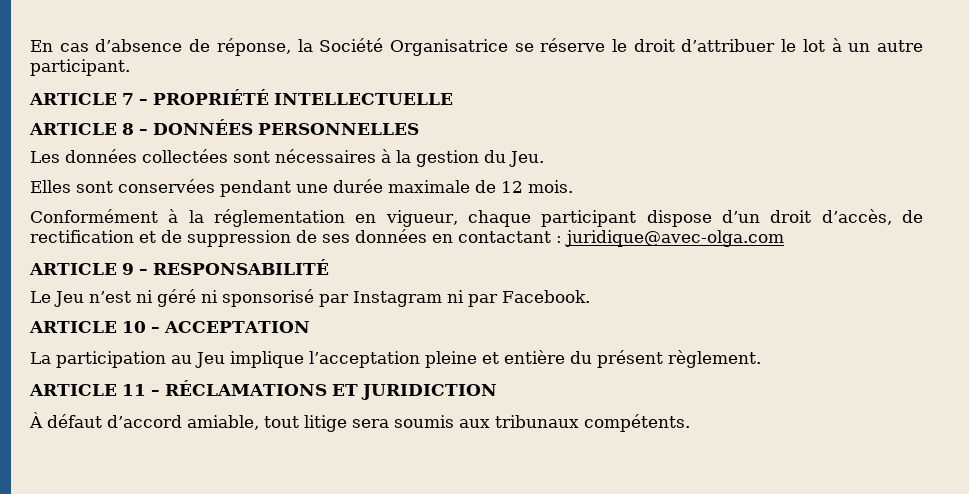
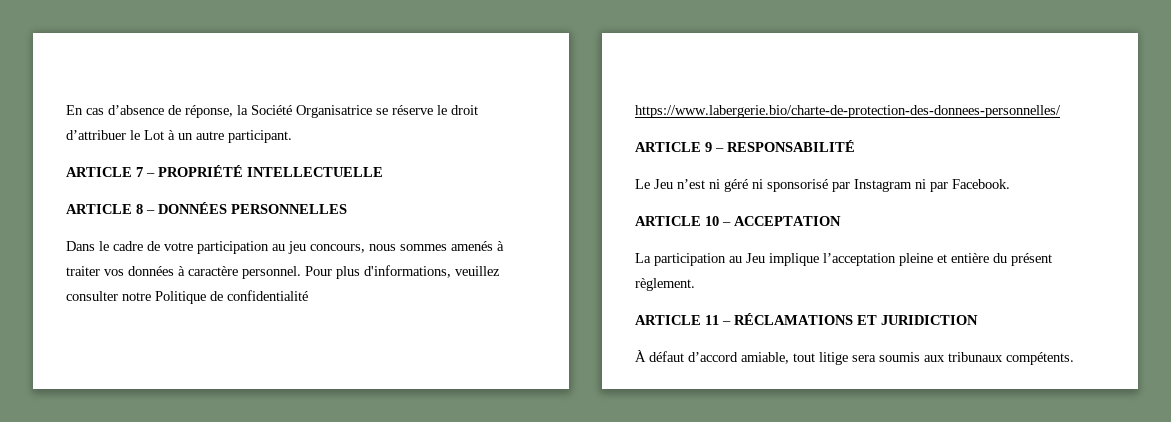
- En cas d’absence de réponse, la Société Organisatrice se réserve le droit d’attribuer le lot à un autre participant.
+ En cas d’absence de réponse, la Société Organisatrice se réserve le droit d’attribuer le Lot à un autre participant.
- Les données collectées sont nécessaires à la gestion du Jeu.
- Elles sont conservées pendant une durée maximale de 12 mois.
- Conformément à la réglementation en vigueur, chaque participant dispose d’un droit d’accès, de rectification et de suppression de ses données en contactant : juridique@avec-olga.com
+ Dans le cadre de votre participation au jeu concours, nous sommes amenés à traiter vos données à caractère personnel. Pour plus d'informations, veuillez consulter notre Politique de confidentialité https://www.labergerie.bio/charte-de-protection-des-donnees-personnelles/

